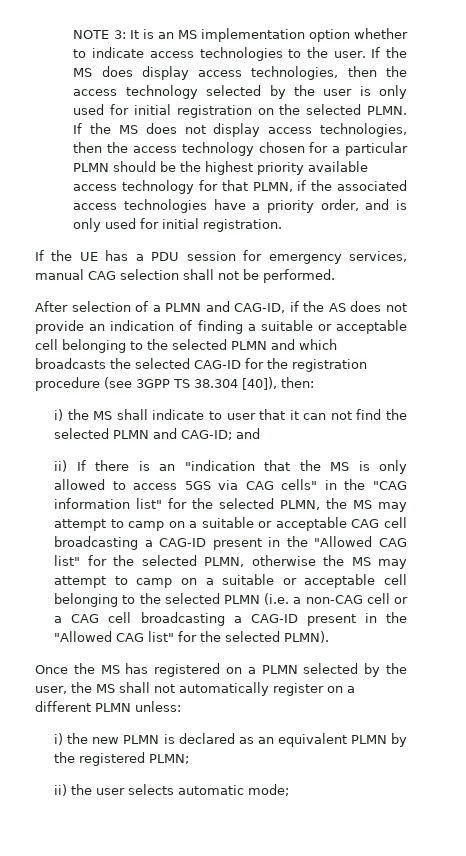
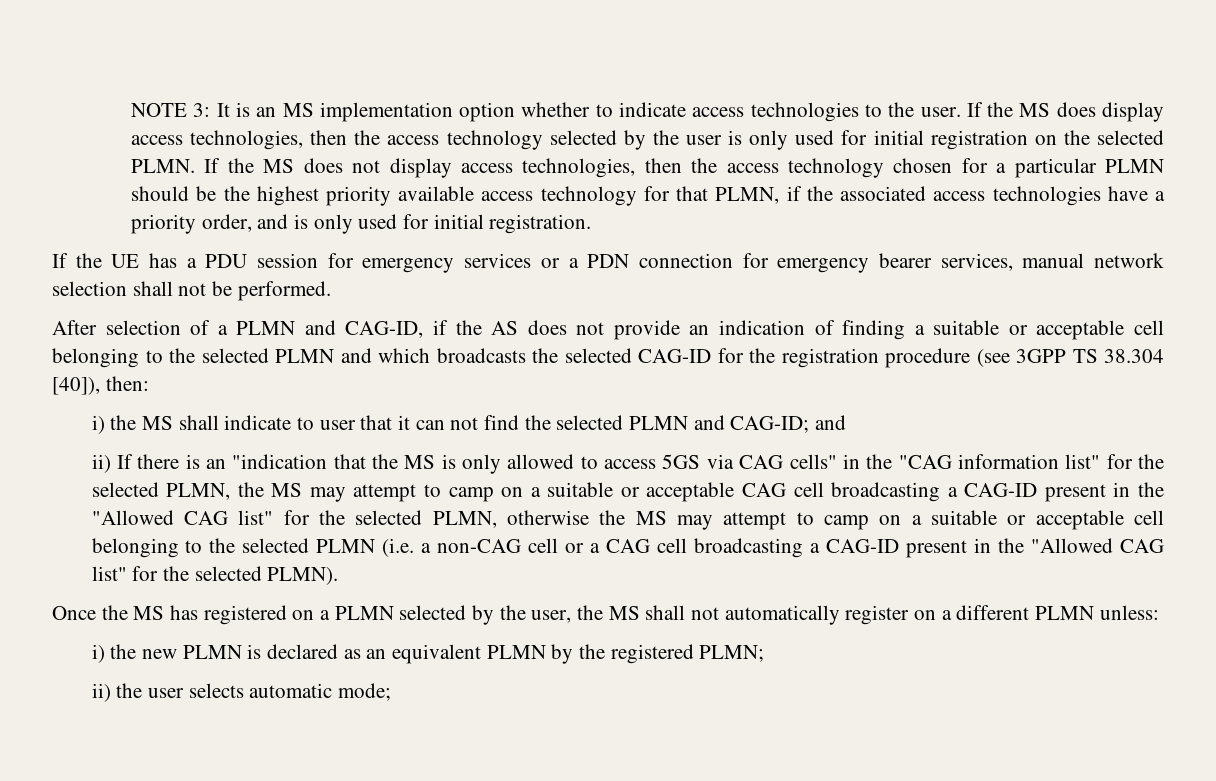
- If the UE has a PDU session for emergency services, manual CAG selection shall not be performed.
+ If the UE has a PDU session for emergency services or a PDN connection for emergency bearer services, manual network selection shall not be performed.

